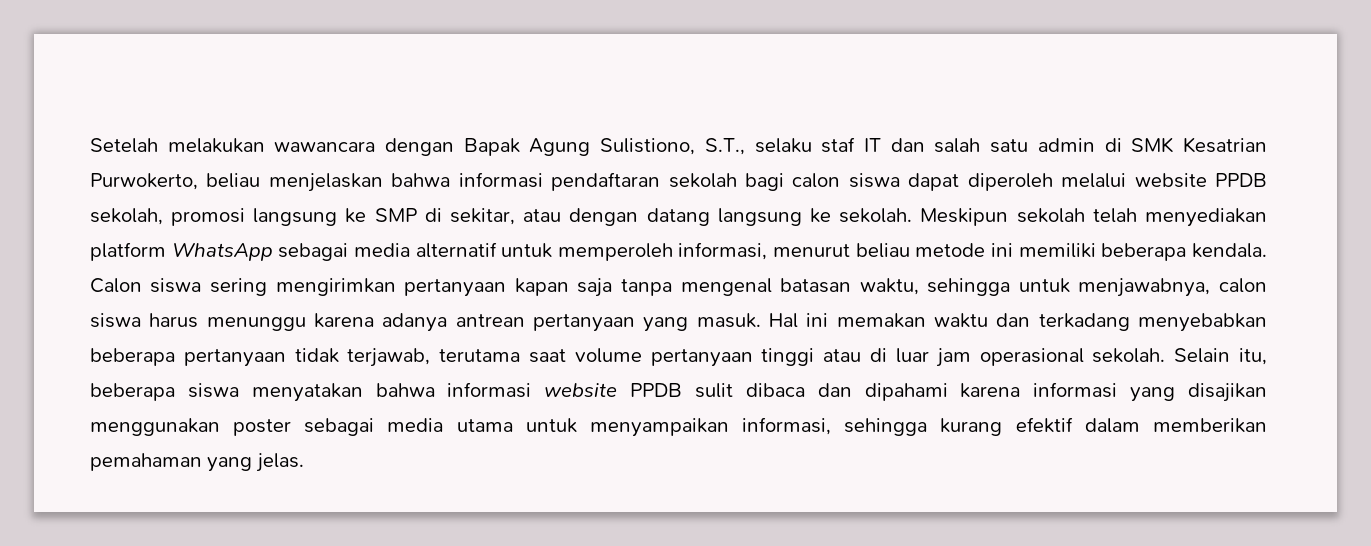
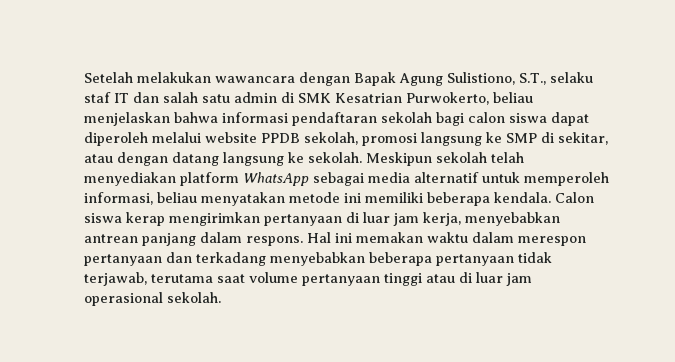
- Meskipun sekolah telah menyediakan platform WhatsApp sebagai media alternatif untuk memperoleh informasi, menurut beliau metode ini memiliki beberapa kendala.
+ Meskipun sekolah telah menyediakan platform WhatsApp sebagai media alternatif untuk memperoleh informasi, beliau menyatakan metode ini memiliki beberapa kendala.
- Calon siswa sering mengirimkan pertanyaan kapan saja tanpa mengenal batasan waktu, sehingga untuk menjawabnya, calon siswa harus menunggu karena adanya antrean pertanyaan yang masuk.
+ Calon siswa kerap mengirimkan pertanyaan di luar jam kerja, menyebabkan antrean panjang dalam respons.
- Hal ini memakan waktu dan terkadang menyebabkan beberapa pertanyaan tidak terjawab, terutama saat volume pertanyaan tinggi atau di luar jam operasional sekolah. Selain itu, beberapa siswa menyatakan bahwa informasi website PPDB sulit dibaca dan dipahami karena informasi yang disajikan menggunakan poster sebagai media utama untuk menyampaikan informasi, sehingga kurang efektif dalam memberikan pemahaman yang jelas.
+ Hal ini memakan waktu dalam merespon pertanyaan dan terkadang menyebabkan beberapa pertanyaan tidak terjawab, terutama saat volume pertanyaan tinggi atau di luar jam operasional sekolah.

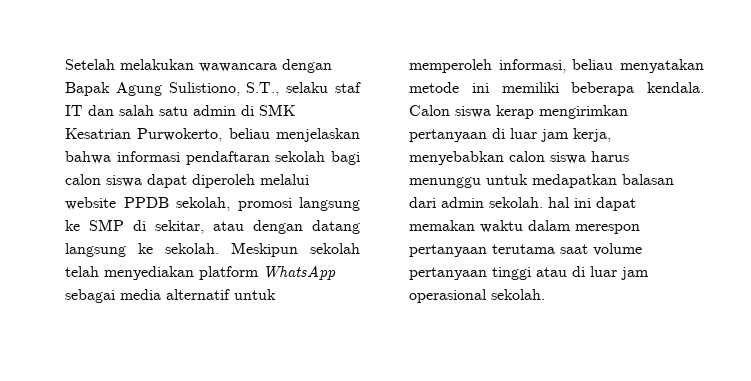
- Calon siswa kerap mengirimkan pertanyaan di luar jam kerja, menyebabkan antrean panjang dalam respons. Hal ini memakan waktu dalam merespon pertanyaan dan terkadang menyebabkan beberapa pertanyaan tidak terjawab, terutama saat volume pertanyaan tinggi atau di luar jam operasional sekolah.
+ Calon siswa kerap mengirimkan pertanyaan di luar jam kerja, menyebabkan calon siswa harus menunggu untuk medapatkan balasan dari admin sekolah. hal ini dapat memakan waktu dalam merespon pertanyaan terutama saat volume pertanyaan tinggi atau di luar jam operasional sekolah.

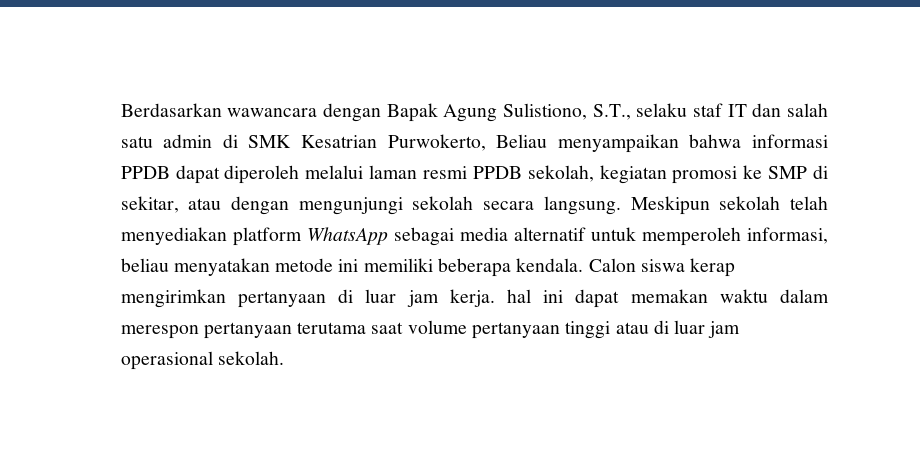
- Setelah melakukan wawancara dengan Bapak Agung Sulistiono, S.T., selaku staf IT dan salah satu admin di SMK Kesatrian Purwokerto, beliau menjelaskan bahwa informasi pendaftaran sekolah bagi calon siswa dapat diperoleh melalui website PPDB sekolah, promosi langsung ke SMP di sekitar, atau dengan datang langsung ke sekolah.
+ Berdasarkan wawancara dengan Bapak Agung Sulistiono, S.T., selaku staf IT dan salah satu admin di SMK Kesatrian Purwokerto, Beliau menyampaikan bahwa informasi PPDB dapat diperoleh melalui laman resmi PPDB sekolah, kegiatan promosi ke SMP di sekitar, atau dengan mengunjungi sekolah secara langsung.
- Calon siswa kerap mengirimkan pertanyaan di luar jam kerja, menyebabkan calon siswa harus menunggu untuk medapatkan balasan dari admin sekolah. hal ini dapat memakan waktu dalam merespon pertanyaan terutama saat volume pertanyaan tinggi atau di luar jam operasional sekolah.
+ Calon siswa kerap mengirimkan pertanyaan di luar jam kerja. hal ini dapat memakan waktu dalam merespon pertanyaan terutama saat volume pertanyaan tinggi atau di luar jam operasional sekolah.

